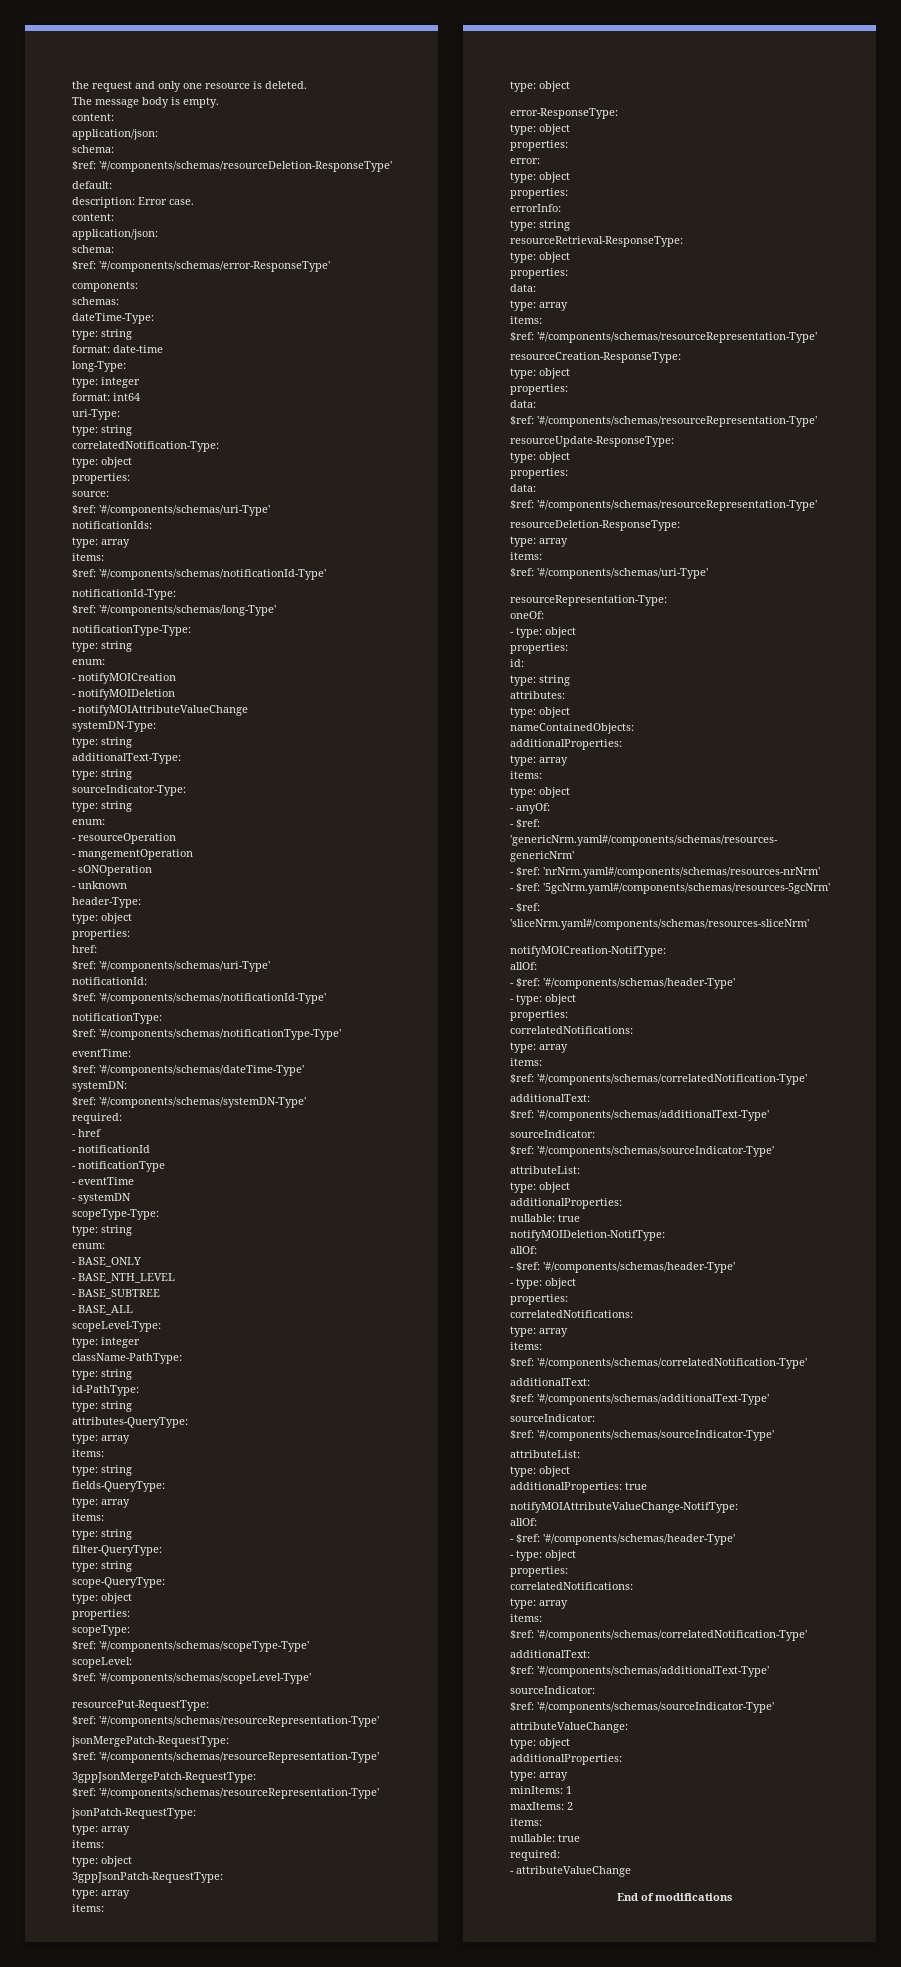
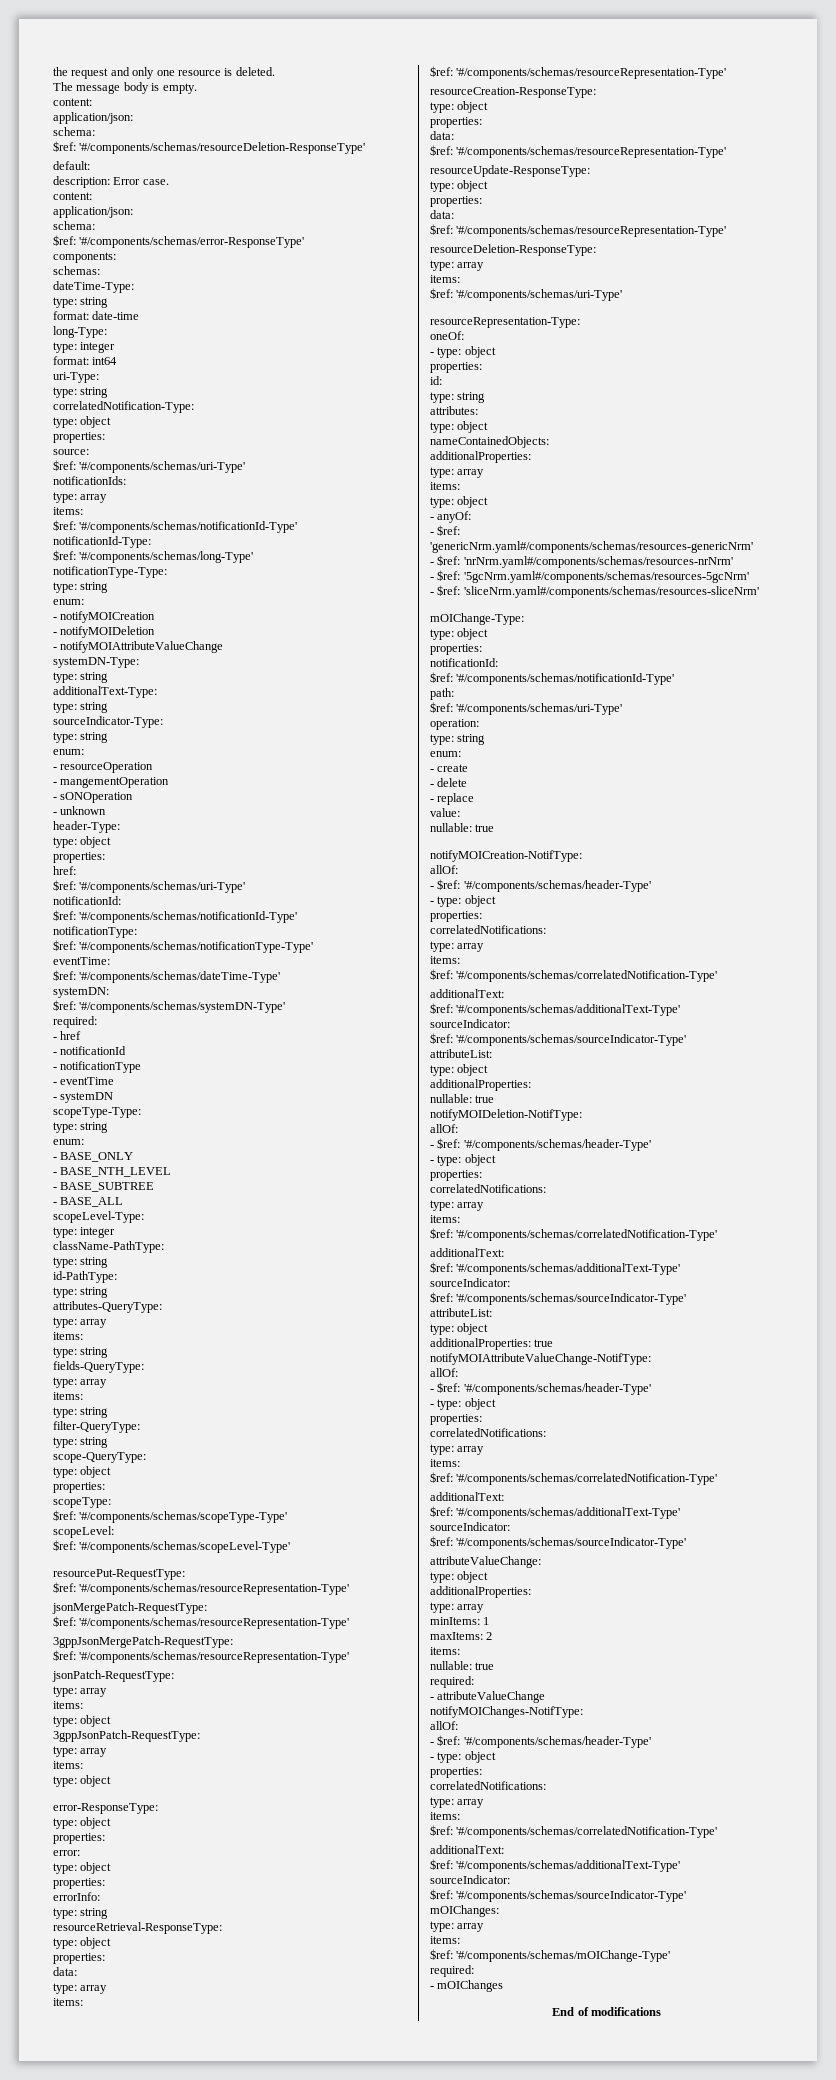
+ mOIChange-Type:
+ type: object
+ properties:
+ notificationId:
+ $ref: '#/components/schemas/notificationId-Type'
+ path:
+ $ref: '#/components/schemas/uri-Type'
+ operation:
+ type: string
+ enum:
+ - create
+ - delete
+ - replace
+ value:
+ nullable: true
+ notifyMOIChanges-NotifType:
+ allOf:
+ - $ref: '#/components/schemas/header-Type'
+ - type: object
+ properties:
+ correlatedNotifications:
+ type: array
+ items:
+ $ref: '#/components/schemas/correlatedNotification-Type'
+ additionalText:
+ $ref: '#/components/schemas/additionalText-Type'
+ sourceIndicator:
+ $ref: '#/components/schemas/sourceIndicator-Type'
+ mOIChanges:
+ type: array
+ items:
+ $ref: '#/components/schemas/mOIChange-Type'
+ required:
+ - mOIChanges

